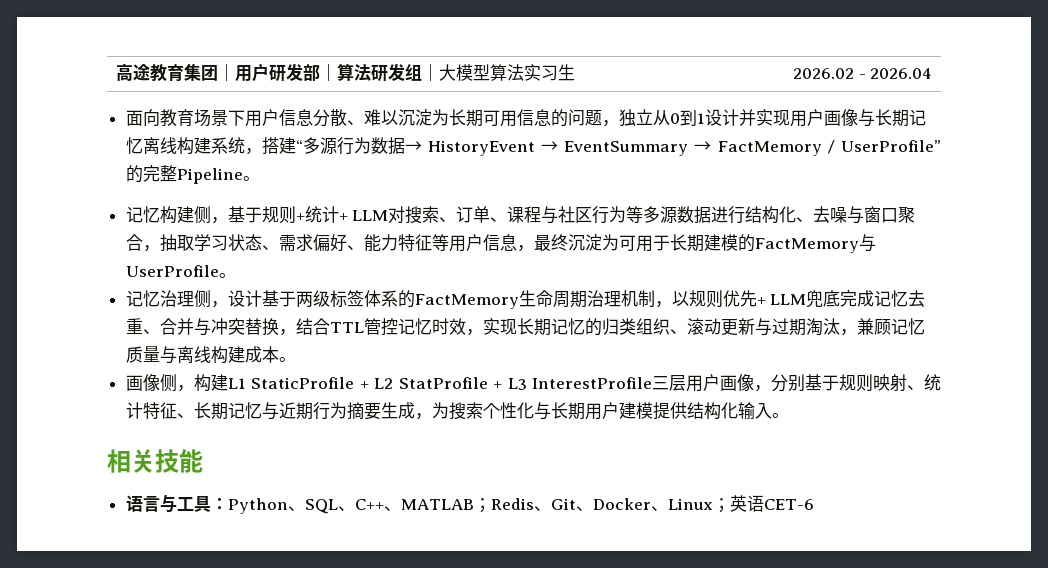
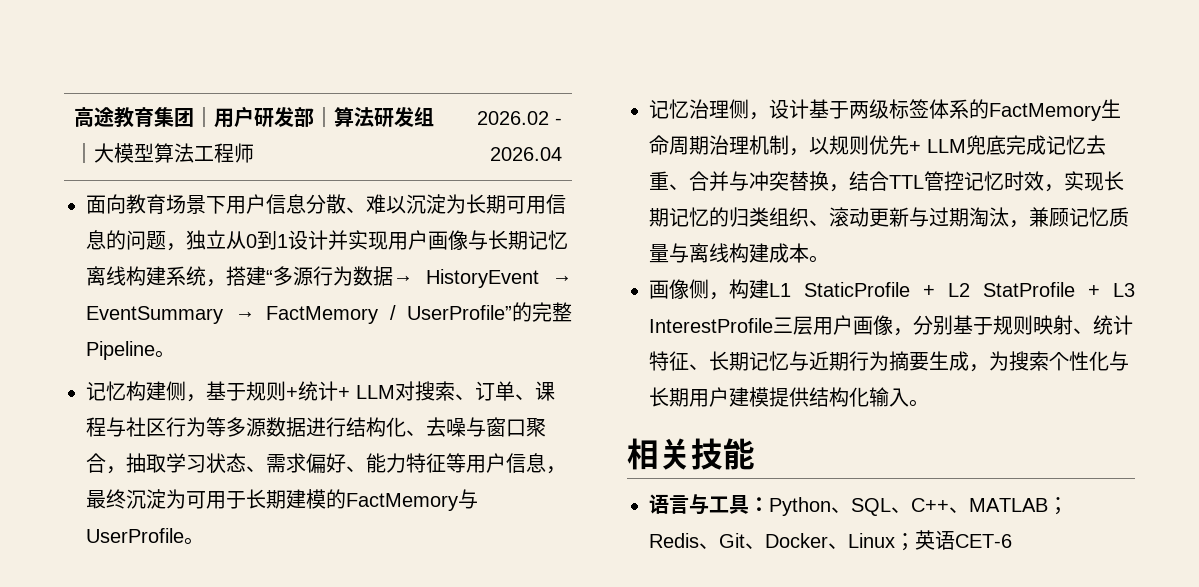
- 高途教育集团｜用户研发部｜算法研发组｜大模型算法实习生 | 2026.02 - 2026.04
+ 高途教育集团｜用户研发部｜算法研发组｜大模型算法工程师 | 2026.02 - 2026.04

